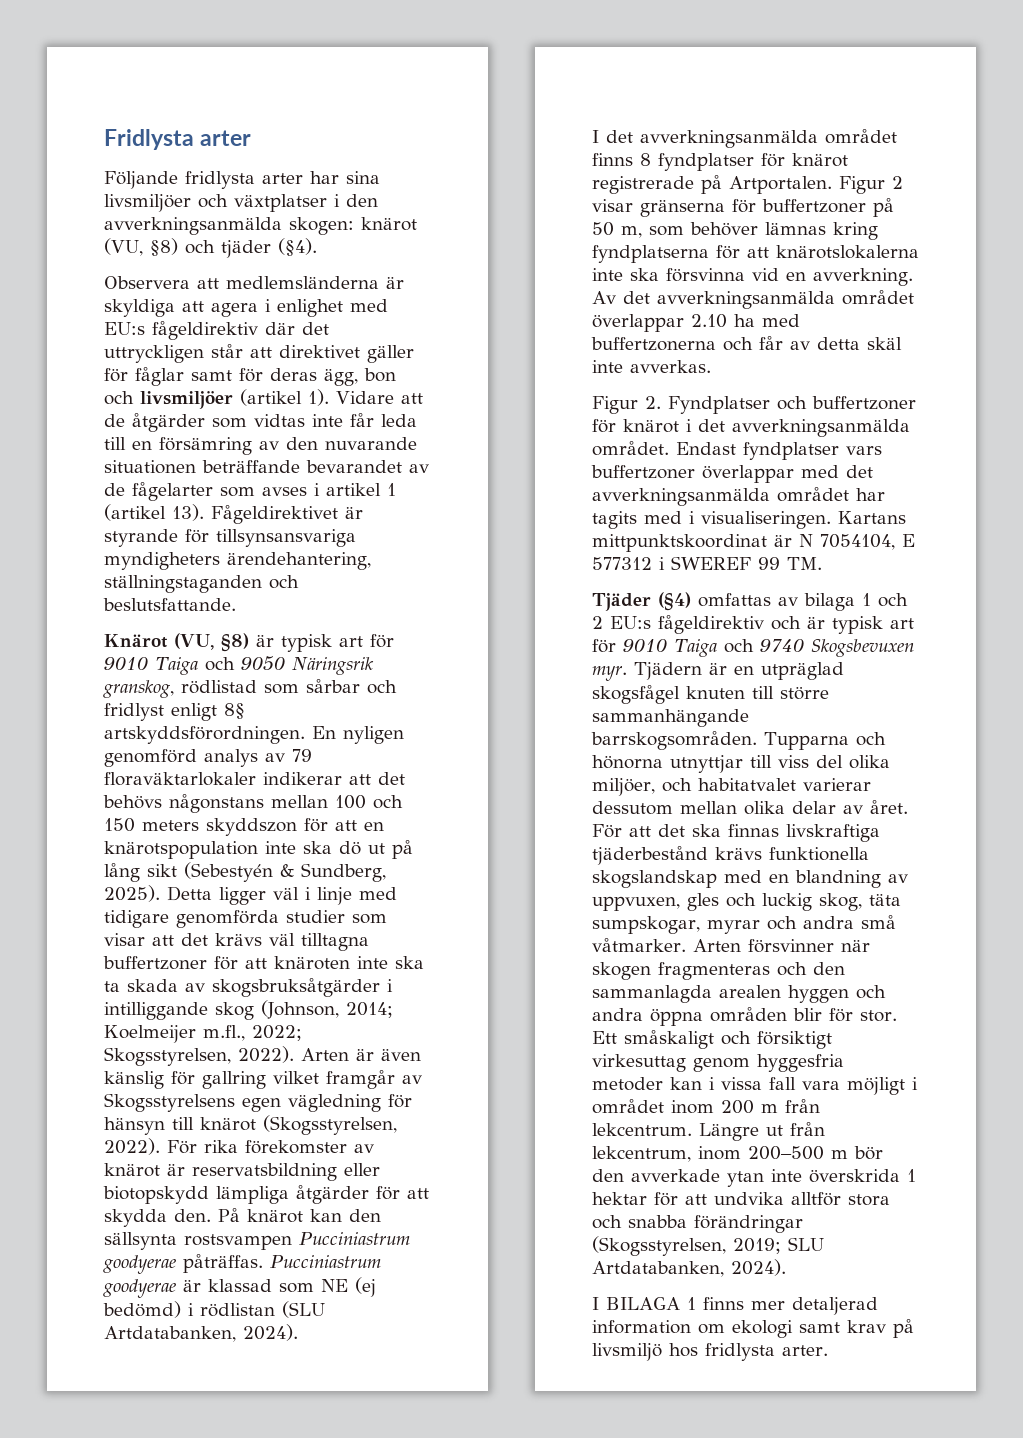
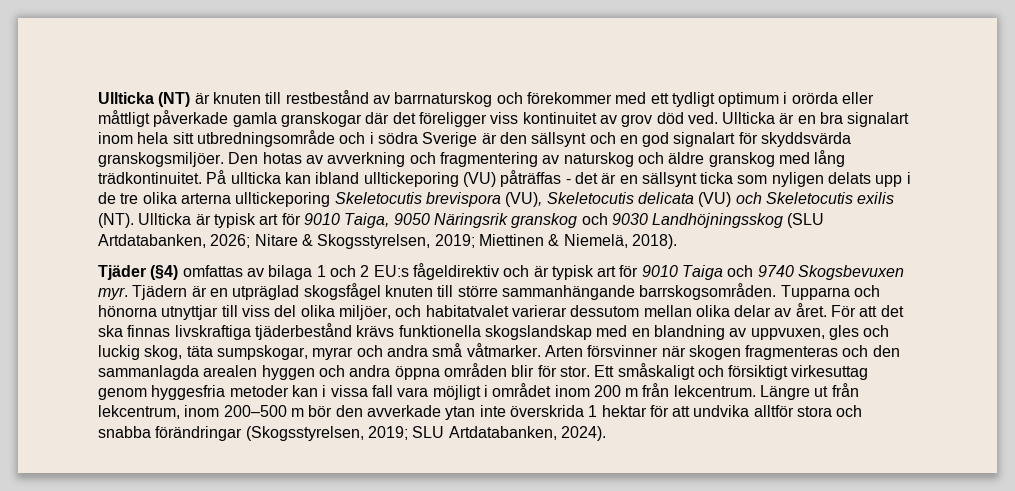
- Fridlysta arter
- Följande fridlysta arter har sina livsmiljöer och växtplatser i den avverkningsanmälda skogen: knärot (VU, §8) och tjäder (§4).
- Observera att medlemsländerna är skyldiga att agera i enlighet med EU:s fågeldirektiv där det uttryckligen står att direktivet gäller för fåglar samt för deras ägg, bon och livsmiljöer (artikel 1). Vidare att de åtgärder som vidtas inte får leda till en försämring av den nuvarande situationen beträffande bevarandet av de fågelarter som avses i artikel 1 (artikel 13). Fågeldirektivet är styrande för tillsynsansvariga myndigheters ärendehantering, ställningstaganden och beslutsfattande.
- Knärot (VU, §8) är typisk art för 9010 Taiga och 9050 Näringsrik granskog, rödlistad som sårbar och fridlyst enligt 8§ artskyddsförordningen. En nyligen genomförd analys av 79 floraväktarlokaler indikerar att det behövs någonstans mellan 100 och 150 meters skyddszon för att en knärotspopulation inte ska dö ut på lång sikt (Sebestyén & Sundberg, 2025). Detta ligger väl i linje med tidigare genomförda studier som visar att det krävs väl tilltagna buffertzoner för att knäroten inte ska ta skada av skogsbruksåtgärder i intilliggande skog (Johnson, 2014; Koelmeijer m.fl., 2022; Skogsstyrelsen, 2022). Arten är även känslig för gallring vilket framgår av Skogsstyrelsens egen vägledning för hänsyn till knärot (Skogsstyrelsen, 2022). För rika förekomster av knärot är reservatsbildning eller biotopskydd lämpliga åtgärder för att skydda den. På knärot kan den sällsynta rostsvampen Pucciniastrum goodyerae påträffas. Pucciniastrum goodyerae är klassad som NE (ej bedömd) i rödlistan (SLU Artdatabanken, 2024).
- I det avverkningsanmälda området finns 8 fyndplatser för knärot registrerade på Artportalen. Figur 2 visar gränserna för buffertzoner på 50 m, som behöver lämnas kring fyndplatserna för att knärotslokalerna inte ska försvinna vid en avverkning. Av det avverkningsanmälda området överlappar 2.10 ha med buffertzonerna och får av detta skäl inte avverkas.
- Figur 2. Fyndplatser och buffertzoner för knärot i det avverkningsanmälda området. Endast fyndplatser vars buffertzoner överlappar med det avverkningsanmälda området har tagits med i visualiseringen. Kartans mittpunktskoordinat är N 7054104, E 577312 i SWEREF 99 TM.
+ Ullticka (NT) är knuten till restbestånd av barrnaturskog och förekommer med ett tydligt optimum i orörda eller måttligt påverkade gamla granskogar där det föreligger viss kontinuitet av grov död ved. Ullticka är en bra signalart inom hela sitt utbredningsområde och i södra Sverige är den sällsynt och en god signalart för skyddsvärda granskogsmiljöer. Den hotas av avverkning och fragmentering av naturskog och äldre granskog med lång trädkontinuitet. På ullticka kan ibland ulltickeporing (VU) påträffas - det är en sällsynt ticka som nyligen delats upp i de tre olika arterna ulltickeporing Skeletocutis brevispora (VU), Skeletocutis delicata (VU) och Skeletocutis exilis (NT). Ullticka är typisk art för 9010 Taiga, 9050 Näringsrik granskog och 9030 Landhöjningsskog (SLU Artdatabanken, 2026; Nitare & Skogsstyrelsen, 2019; Miettinen & Niemelä, 2018).
- I BILAGA 1 finns mer detaljerad information om ekologi samt krav på livsmiljö hos fridlysta arter.

